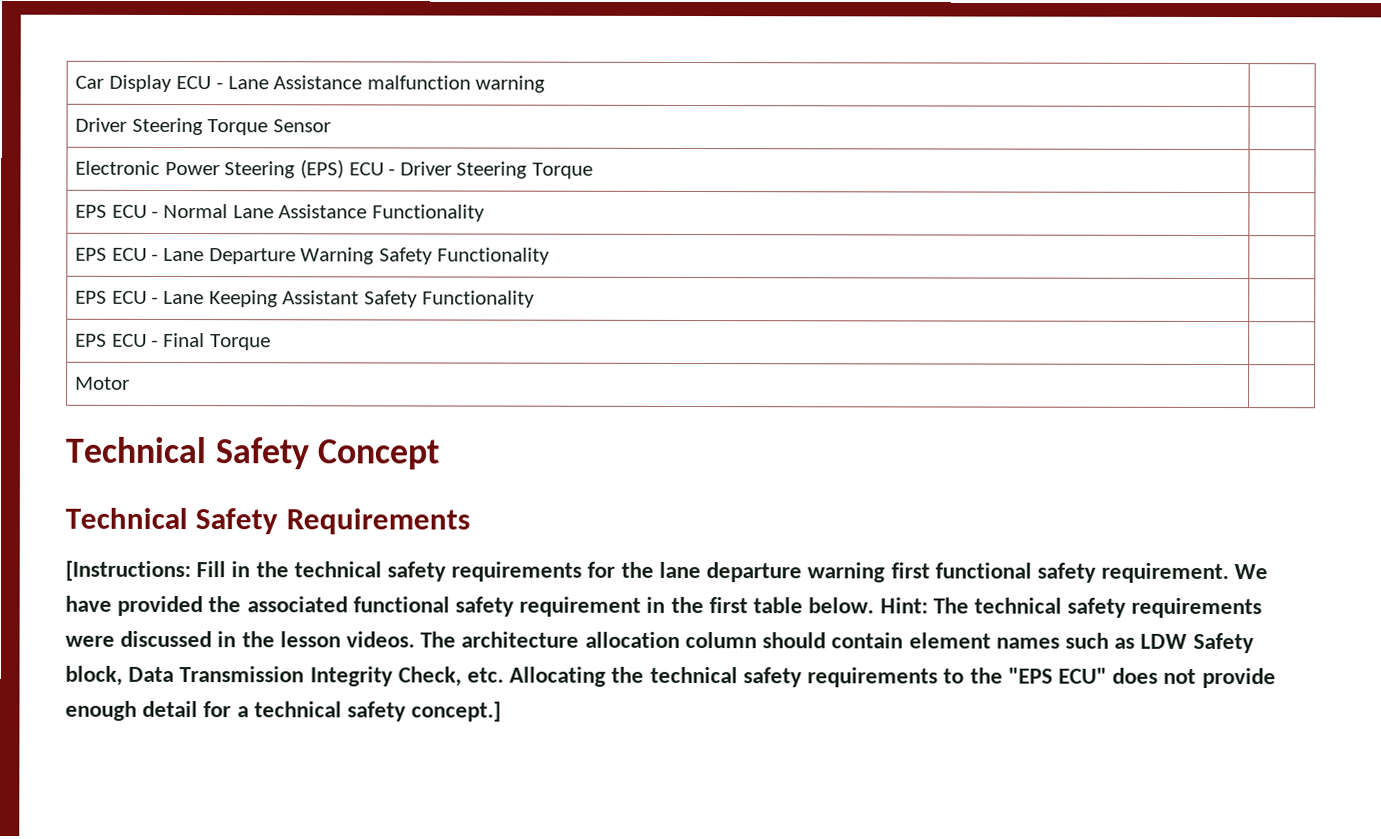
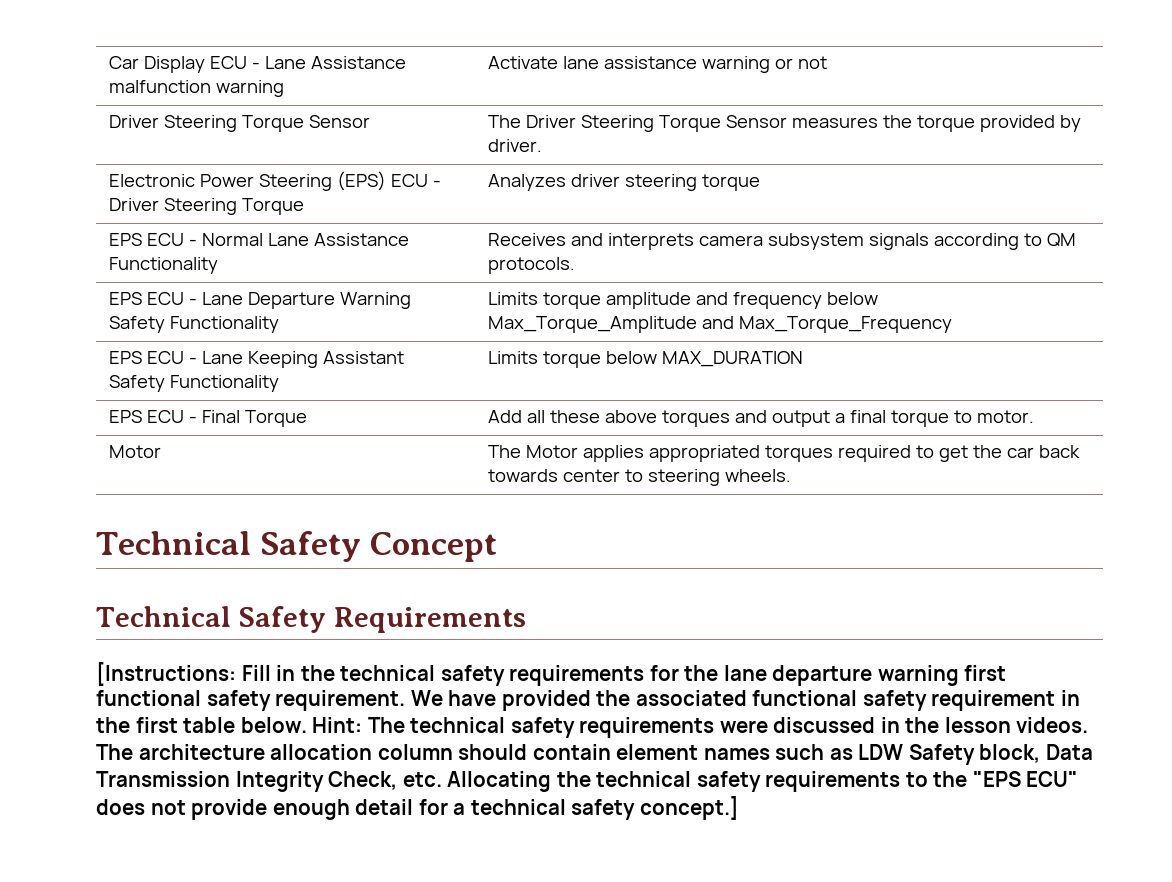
- Car Display ECU - Lane Assistance malfunction warning |
- Driver Steering Torque Sensor |
+ Car Display ECU - Lane Assistance malfunction warning | Activate lane assistance warning or not
+ Driver Steering Torque Sensor | The Driver Steering Torque Sensor measures the torque provided by driver.
- Electronic Power Steering (EPS) ECU - Driver Steering Torque |
+ Electronic Power Steering (EPS) ECU - Driver Steering Torque | Analyzes driver steering torque
- EPS ECU - Normal Lane Assistance Functionality |
+ EPS ECU - Normal Lane Assistance Functionality | Receives and interprets camera subsystem signals according to QM protocols.
- EPS ECU - Lane Departure Warning Safety Functionality |
+ EPS ECU - Lane Departure Warning Safety Functionality | Limits torque amplitude and frequency below Max_Torque_Amplitude and Max_Torque_Frequency
- EPS ECU - Lane Keeping Assistant Safety Functionality |
+ EPS ECU - Lane Keeping Assistant Safety Functionality | Limits torque below MAX_DURATION
- EPS ECU - Final Torque |
- Motor |
+ EPS ECU - Final Torque | Add all these above torques and output a final torque to motor.
+ Motor | The Motor applies appropriated torques required to get the car back towards center to steering wheels.

